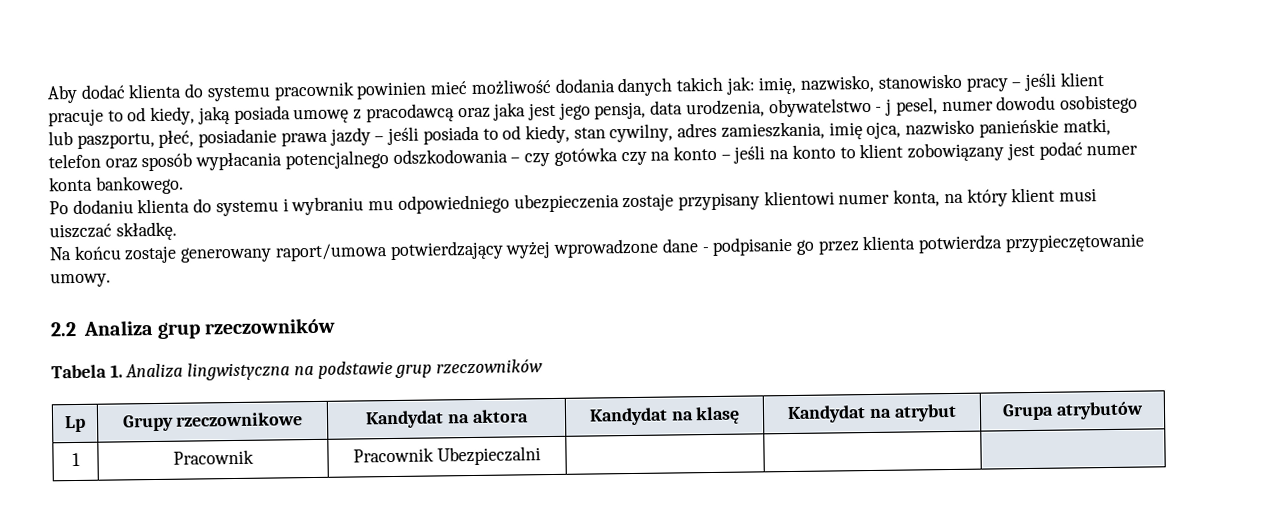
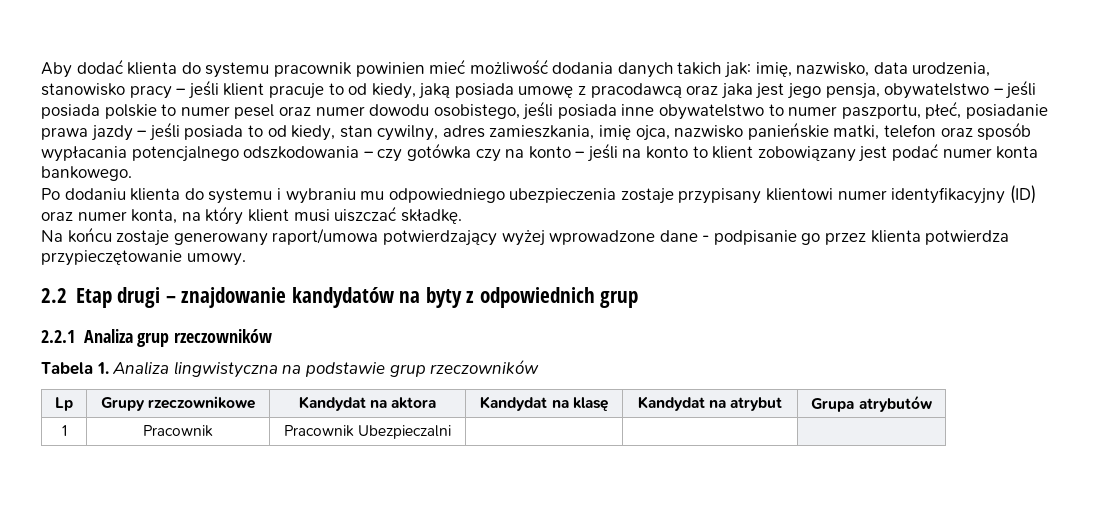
- imię, nazwisko, stanowisko pracy – jeśli klient pracuje to od kiedy, jaką posiada umowę z pracodawcą oraz jaka jest jego pensja, data urodzenia, obywatelstwo - j pesel, numer dowodu osobistego lub paszportu, płeć, posiadanie prawa jazdy – jeśli posiada to od kiedy, stan cywilny, adres zamieszkania, imię ojca, nazwisko panieńskie matki, telefon oraz sposób wypłacania potencjalnego odszkodowania – czy gotówka czy na konto – jeśli na konto to klient zobowiązany jest podać numer konta bankowego.
+ imię, nazwisko, data urodzenia, stanowisko pracy – jeśli klient pracuje to od kiedy, jaką posiada umowę z pracodawcą oraz jaka jest jego pensja, obywatelstwo – jeśli posiada polskie to numer pesel oraz numer dowodu osobistego, jeśli posiada inne obywatelstwo to numer paszportu, płeć, posiadanie prawa jazdy – jeśli posiada to od kiedy, stan cywilny, adres zamieszkania, imię ojca, nazwisko panieńskie matki, telefon oraz sposób wypłacania potencjalnego odszkodowania – czy gotówka czy na konto – jeśli na konto to klient zobowiązany jest podać numer konta bankowego.
- Po dodaniu klienta do systemu i wybraniu mu odpowiedniego ubezpieczenia zostaje przypisany klientowi numer konta, na który klient musi uiszczać składkę.
+ Po dodaniu klienta do systemu i wybraniu mu odpowiedniego ubezpieczenia zostaje przypisany klientowi numer identyfikacyjny (ID) oraz numer konta, na który klient musi uiszczać składkę.
- 2.2 Analiza grup rzeczowników
+ 2.2 Etap drugi – znajdowanie kandydatów na byty z odpowiednich grup
+ 2.2.1 Analiza grup rzeczowników

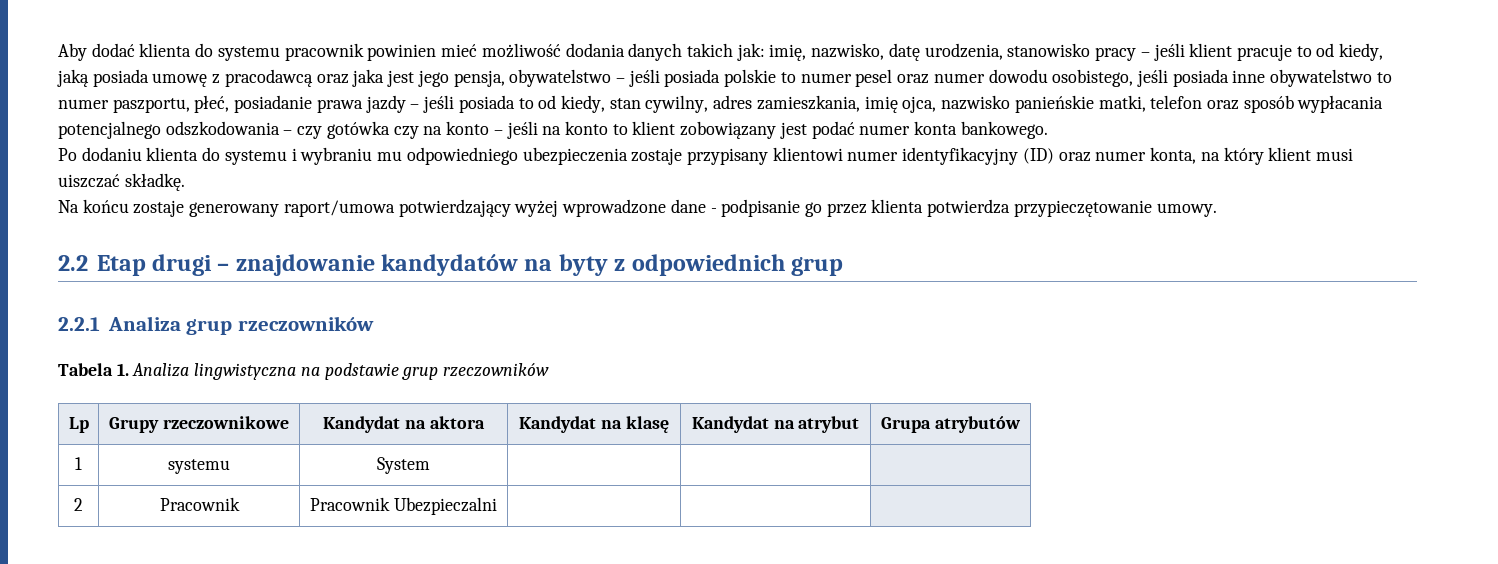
- imię, nazwisko, data urodzenia, stanowisko pracy – jeśli klient pracuje to od kiedy, jaką posiada umowę z pracodawcą oraz jaka jest jego pensja, obywatelstwo – jeśli posiada polskie to numer pesel oraz numer dowodu osobistego, jeśli posiada inne obywatelstwo to numer paszportu, płeć, posiadanie prawa jazdy – jeśli posiada to od kiedy, stan cywilny, adres zamieszkania, imię ojca, nazwisko panieńskie matki, telefon oraz sposób wypłacania potencjalnego odszkodowania – czy gotówka czy na konto – jeśli na konto to klient zobowiązany jest podać numer konta bankowego.
+ imię, nazwisko, datę urodzenia, stanowisko pracy – jeśli klient pracuje to od kiedy, jaką posiada umowę z pracodawcą oraz jaka jest jego pensja, obywatelstwo – jeśli posiada polskie to numer pesel oraz numer dowodu osobistego, jeśli posiada inne obywatelstwo to numer paszportu, płeć, posiadanie prawa jazdy – jeśli posiada to od kiedy, stan cywilny, adres zamieszkania, imię ojca, nazwisko panieńskie matki, telefon oraz sposób wypłacania potencjalnego odszkodowania – czy gotówka czy na konto – jeśli na konto to klient zobowiązany jest podać numer konta bankowego.
- 1 | Pracownik | Pracownik Ubezpieczalni | | |
+ 1 | systemu | System | | |
+ 2 | Pracownik | Pracownik Ubezpieczalni | | |

